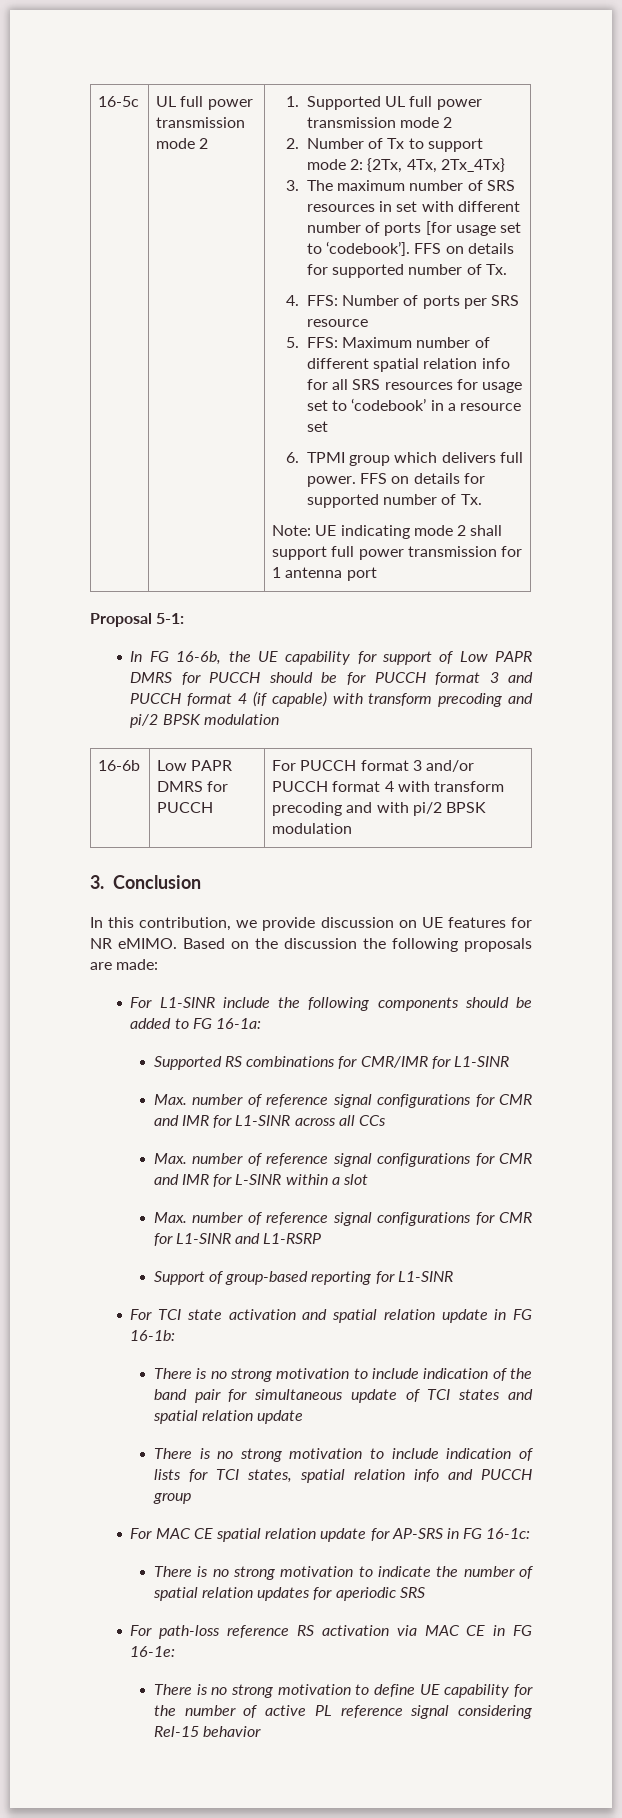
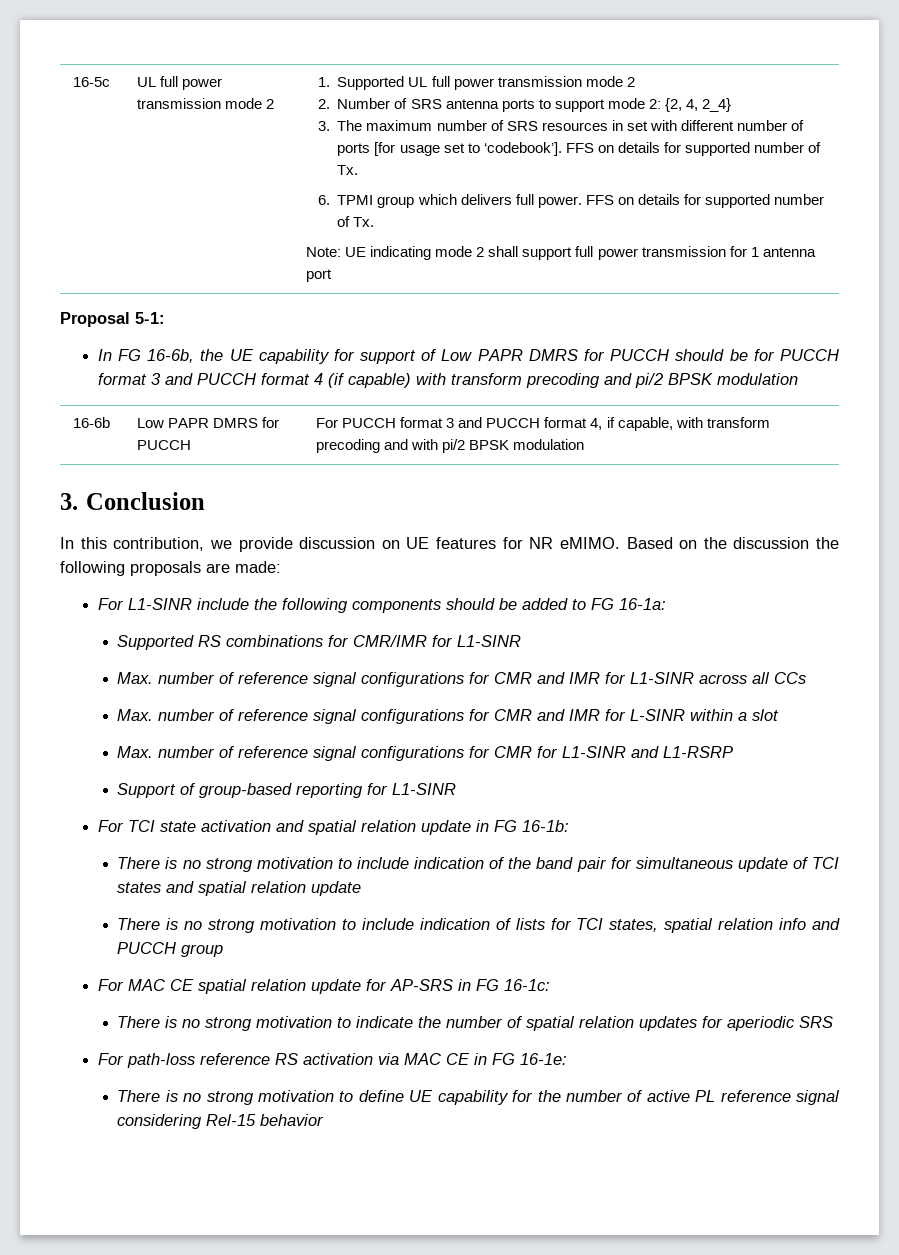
- 2. Number of Tx to support mode 2: {2Tx, 4Tx, 2Tx_4Tx}
+ 2. Number of SRS antenna ports to support mode 2: {2, 4, 2_4}
- 4. FFS: Number of ports per SRS resource
- 5. FFS: Maximum number of different spatial relation info for all SRS resources for usage set to ‘codebook’ in a resource set
- 16-6b | Low PAPR DMRS for PUCCH | For PUCCH format 3 and/or PUCCH format 4 with transform precoding and with pi/2 BPSK modulation
+ 16-6b | Low PAPR DMRS for PUCCH | For PUCCH format 3 and PUCCH format 4, if capable, with transform precoding and with pi/2 BPSK modulation

